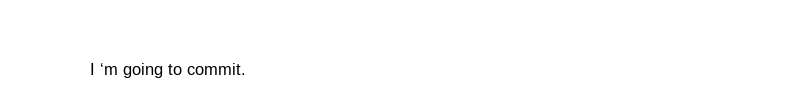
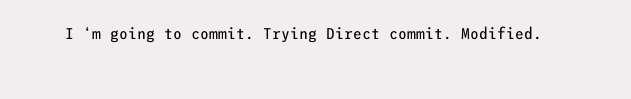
+ Trying Direct commit. Modified.

